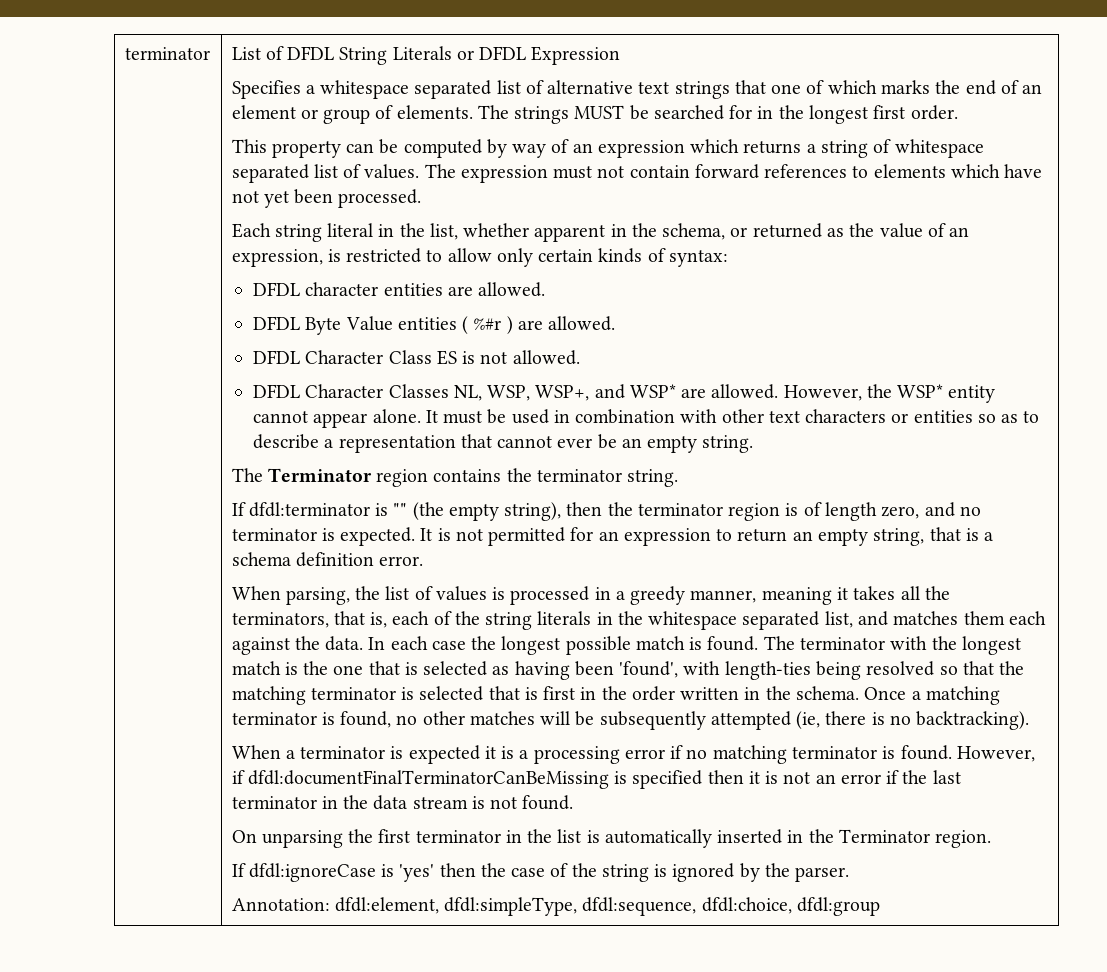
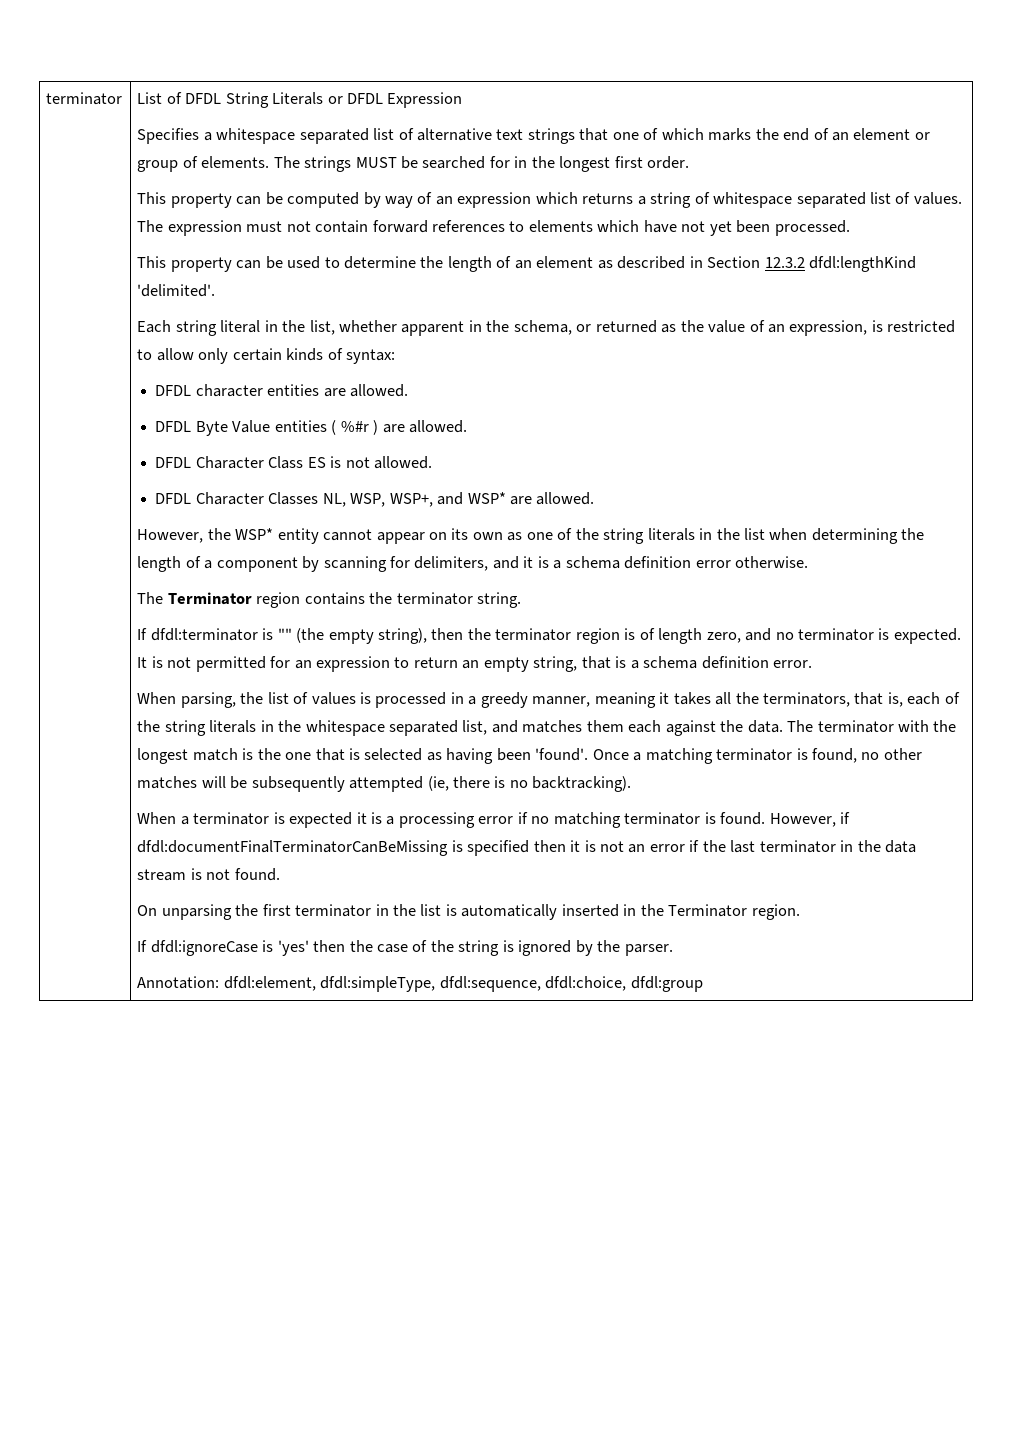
+ This property can be used to determine the length of an element as described in Section 12.3.2 dfdl:lengthKind 'delimited'.
- DFDL Character Classes NL, WSP, WSP+, and WSP* are allowed. However, the WSP* entity cannot appear alone. It must be used in combination with other text characters or entities so as to describe a representation that cannot ever be an empty string.
+ DFDL Character Classes NL, WSP, WSP+, and WSP* are allowed.
+ However, the WSP* entity cannot appear on its own as one of the string literals in the list when determining the length of a component by scanning for delimiters, and it is a schema definition error otherwise.
- In each case the longest possible match is found.
- The terminator with the longest match is the one that is selected as having been 'found', with length-ties being resolved so that the matching terminator is selected that is first in the order written in the schema.
+ The terminator with the longest match is the one that is selected as having been 'found'.

